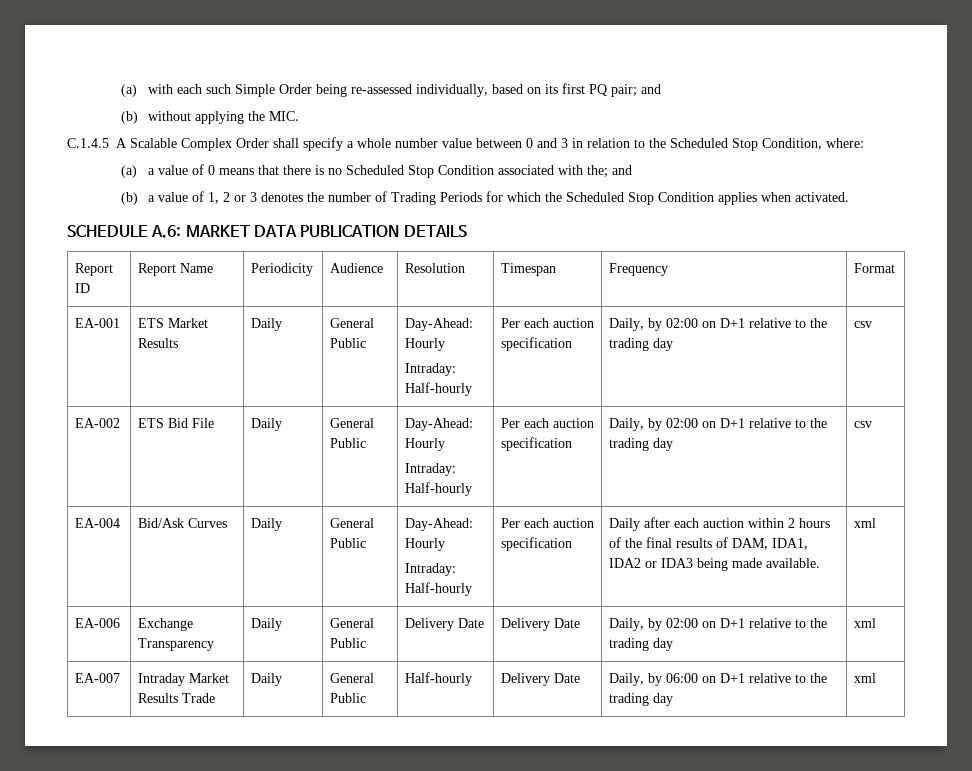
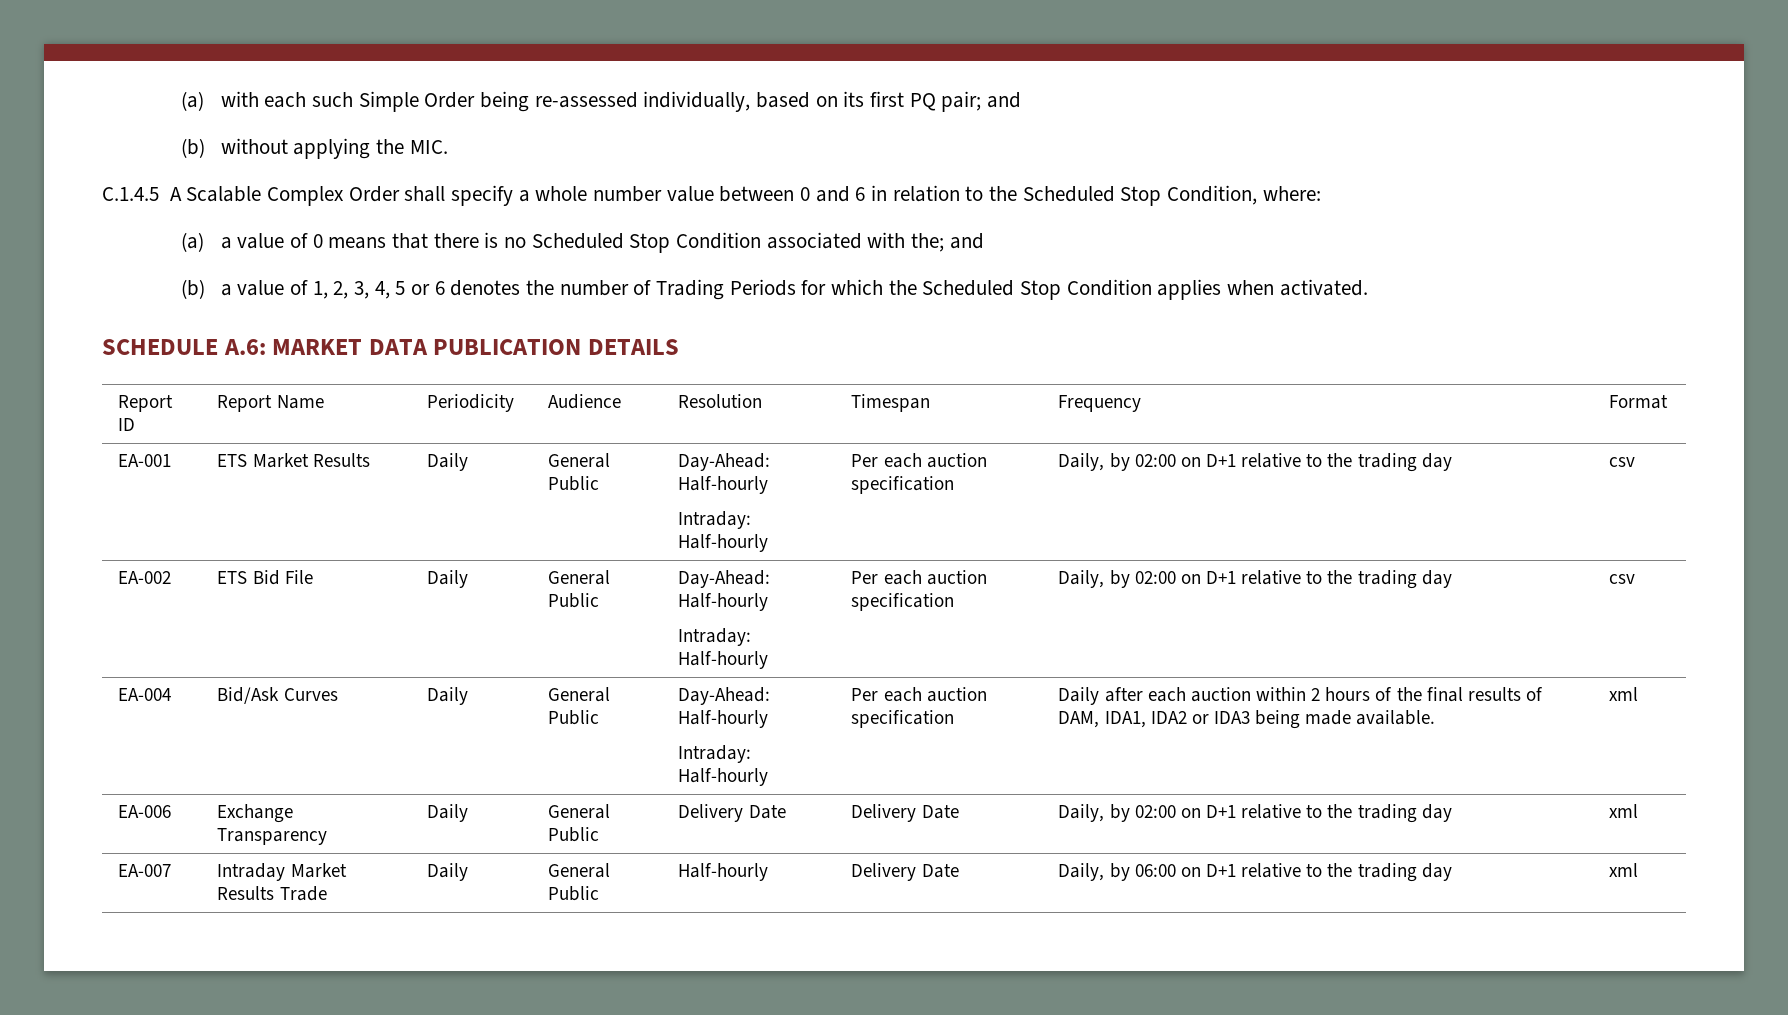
- C.1.4.5 A Scalable Complex Order shall specify a whole number value between 0 and 3 in relation to the Scheduled Stop Condition, where:
+ C.1.4.5 A Scalable Complex Order shall specify a whole number value between 0 and 6 in relation to the Scheduled Stop Condition, where:
- (b) a value of 1, 2 or 3 denotes the number of Trading Periods for which the Scheduled Stop Condition applies when activated.
+ (b) a value of 1, 2, 3, 4, 5 or 6 denotes the number of Trading Periods for which the Scheduled Stop Condition applies when activated.
- EA-001 | ETS Market Results | Daily | General Public | Day-Ahead: Hourly
+ EA-001 | ETS Market Results | Daily | General Public | Day-Ahead: Half-hourly
- EA-002 | ETS Bid File | Daily | General Public | Day-Ahead: Hourly
+ EA-002 | ETS Bid File | Daily | General Public | Day-Ahead: Half-hourly
- EA-004 | Bid/Ask Curves | Daily | General Public | Day-Ahead: Hourly
+ EA-004 | Bid/Ask Curves | Daily | General Public | Day-Ahead: Half-hourly

